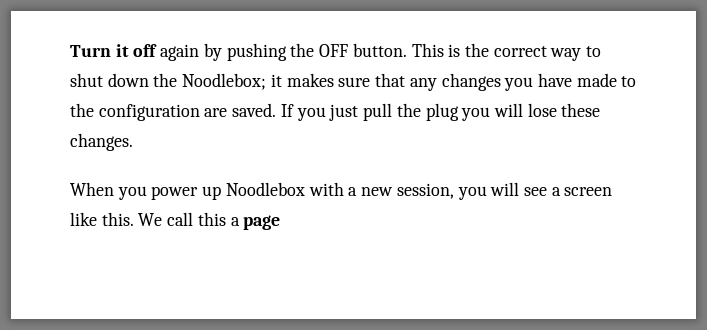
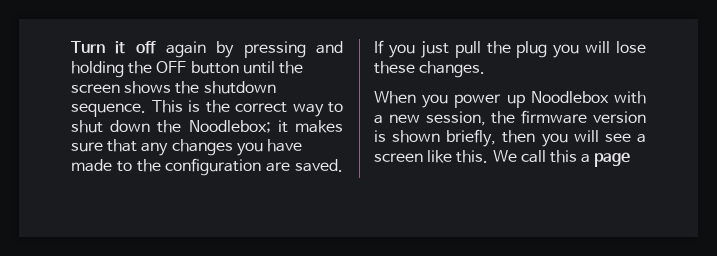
- Turn it off again by pushing the OFF button.
+ Turn it off again by pressing and holding the OFF button until the screen shows the shutdown sequence.
- When you power up Noodlebox with a new session, you will see a screen like this.
+ When you power up Noodlebox with a new session, the firmware version is shown briefly, then you will see a screen like this.

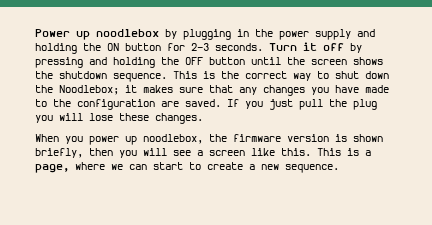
+ Power up noodlebox by plugging in the power supply and holding the ON button for 2-3 seconds.
- Turn it off again by pressing and holding the OFF button until the screen shows the shutdown sequence.
+ Turn it off by pressing and holding the OFF button until the screen shows the shutdown sequence.
- When you power up Noodlebox with a new session, the firmware version is shown briefly, then you will see a screen like this.
+ When you power up noodlebox, the firmware version is shown briefly, then you will see a screen like this.
- We call this a page
+ This is a page, where we can start to create a new sequence.

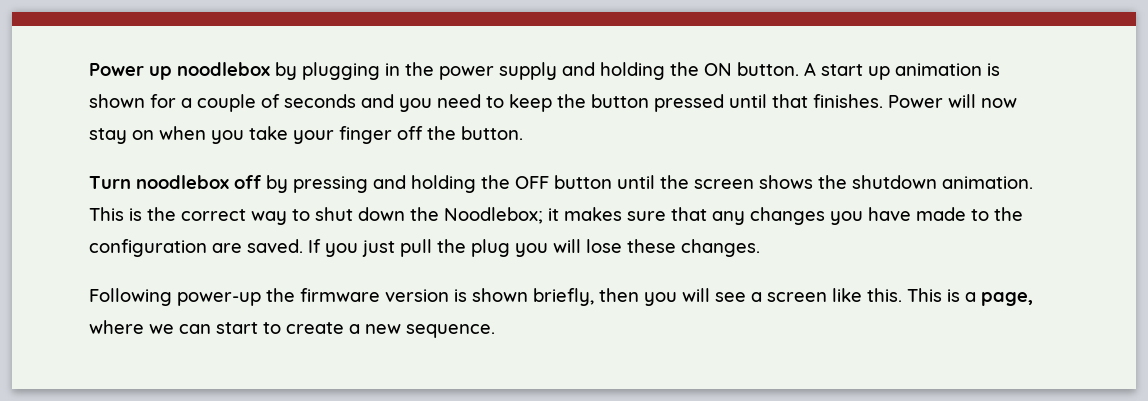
- Power up noodlebox by plugging in the power supply and holding the ON button for 2-3 seconds. Turn it off by pressing and holding the OFF button until the screen shows the shutdown sequence.
+ Power up noodlebox by plugging in the power supply and holding the ON button. A start up animation is shown for a couple of seconds and you need to keep the button pressed until that finishes. Power will now stay on when you take your finger off the button.
+ Turn noodlebox off by pressing and holding the OFF button until the screen shows the shutdown animation.
- When you power up noodlebox, the firmware version is shown briefly, then you will see a screen like this.
+ Following power-up the firmware version is shown briefly, then you will see a screen like this.

